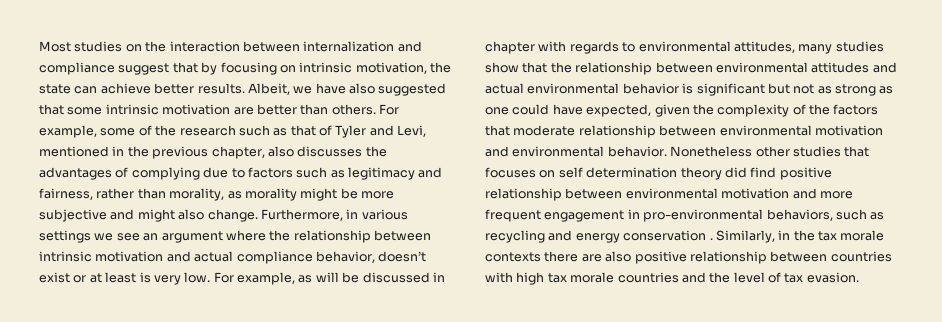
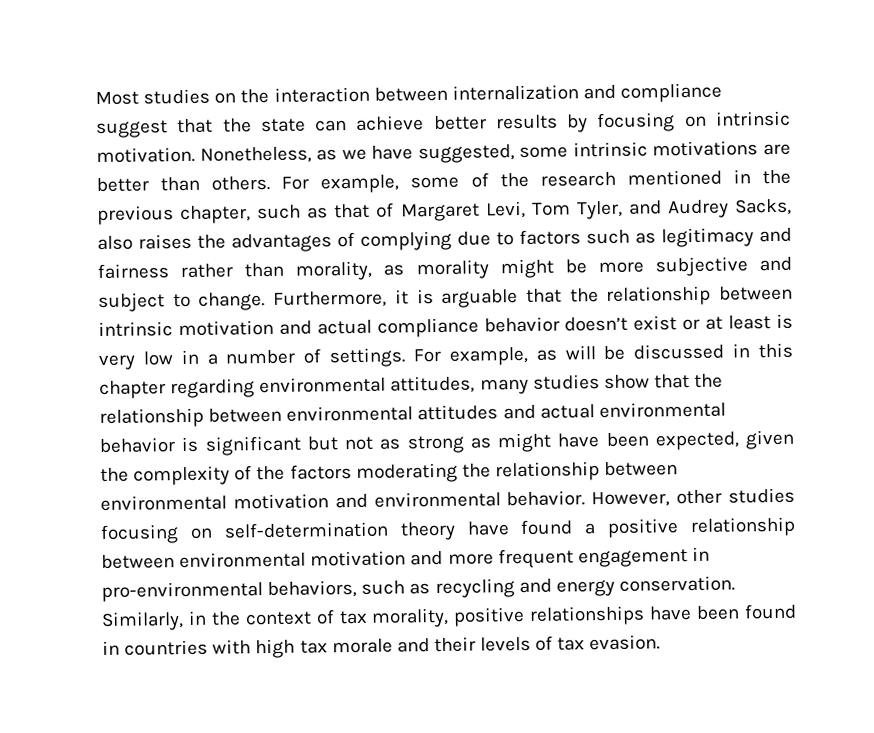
- Most studies on the interaction between internalization and compliance suggest that by focusing on intrinsic motivation, the state can achieve better results. Albeit, we have also suggested that some intrinsic motivation are better than others.
+ Most studies on the interaction between internalization and compliance suggest that the state can achieve better results by focusing on intrinsic motivation. Nonetheless, as we have suggested, some intrinsic motivations are better than others.
- For example, some of the research such as that of Tyler and Levi, mentioned in the previous chapter, also discusses the advantages of complying due to factors such as legitimacy and fairness, rather than morality, as morality might be more subjective and might also change. Furthermore, in various settings we see an argument where the relationship between intrinsic motivation and actual compliance behavior, doesn’t exist or at least is very low.
+ For example, some of the research mentioned in the previous chapter, such as that of Margaret Levi, Tom Tyler, and Audrey Sacks, also raises the advantages of complying due to factors such as legitimacy and fairness rather than morality, as morality might be more subjective and subject to change. Furthermore, it is arguable that the relationship between intrinsic motivation and actual compliance behavior doesn’t exist or at least is very low in a number of settings.
- For example, as will be discussed in chapter with regards to environmental attitudes, many studies show that the relationship between environmental attitudes and actual environmental behavior is significant but not as strong as one could have expected, given the complexity of the factors that moderate relationship between environmental motivation and environmental behavior.
+ For example, as will be discussed in this chapter regarding environmental attitudes, many studies show that the relationship between environmental attitudes and actual environmental behavior is significant but not as strong as might have been expected, given the complexity of the factors moderating the relationship between environmental motivation and environmental behavior.
- Nonetheless other studies that focuses on self determination theory did find positive relationship between environmental motivation and more frequent engagement in pro-environmental behaviors, such as recycling and energy conservation .
+ However, other studies focusing on self-determination theory have found a positive relationship between environmental motivation and more frequent engagement in pro-environmental behaviors, such as recycling and energy conservation.
- Similarly, in the tax morale contexts there are also positive relationship between countries with high tax morale countries and the level of tax evasion.
+ Similarly, in the context of tax morality, positive relationships have been found in countries with high tax morale and their levels of tax evasion.

